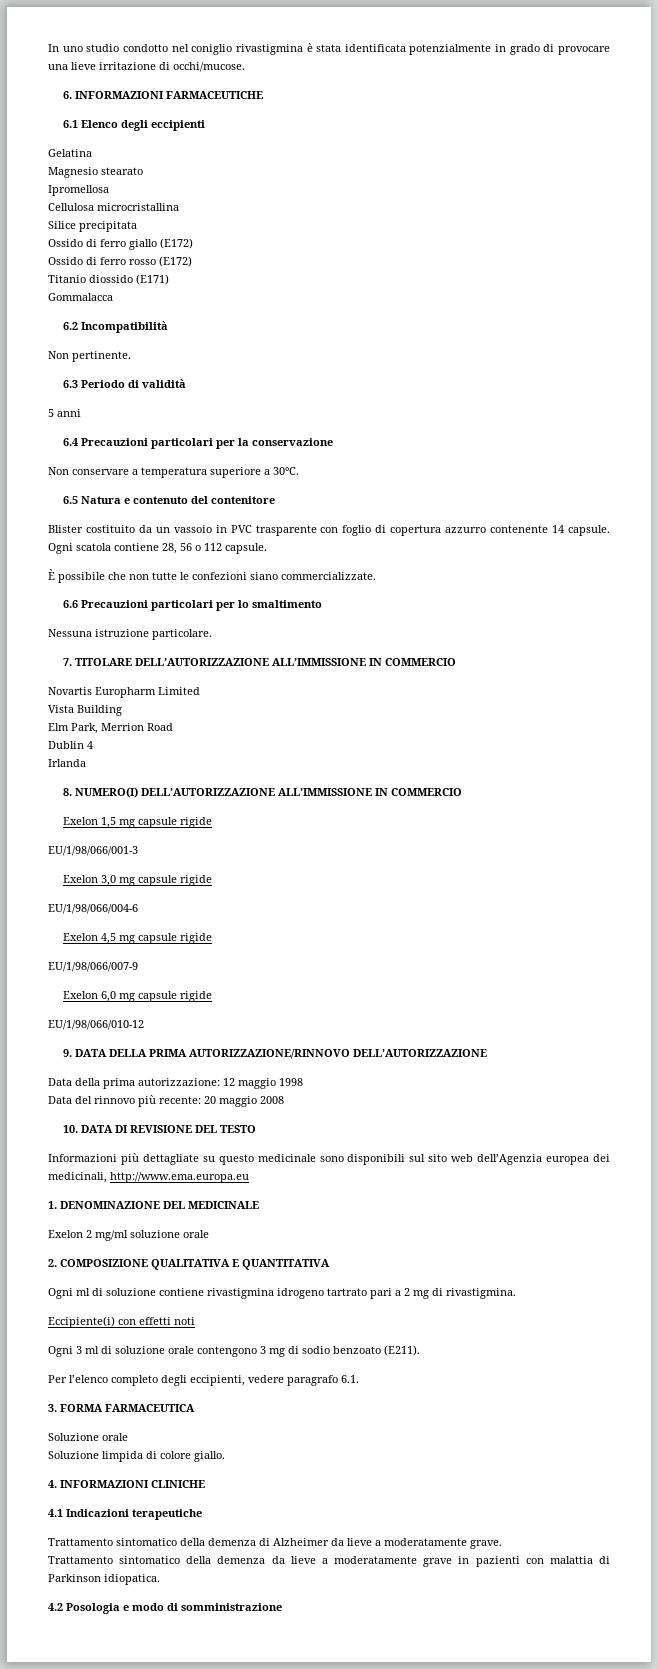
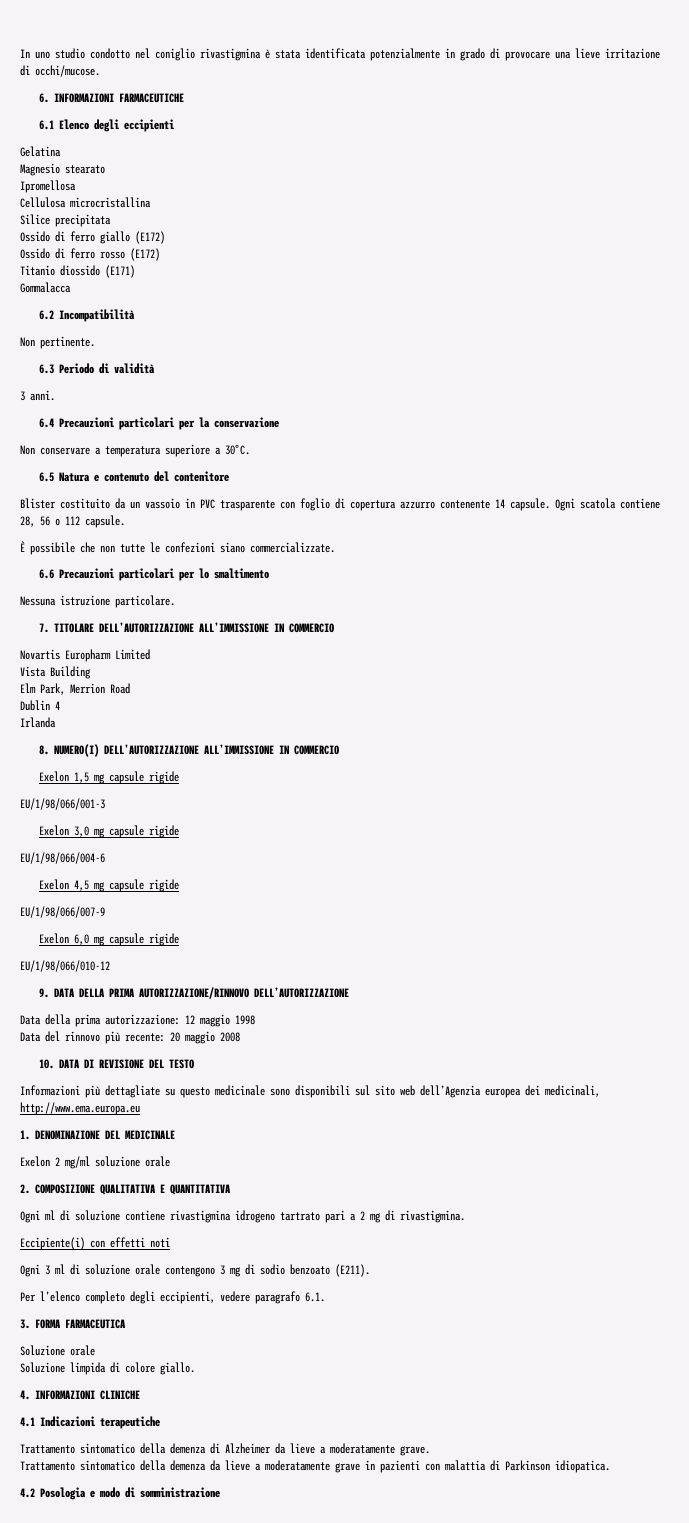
- 5 anni
+ 3 anni.

